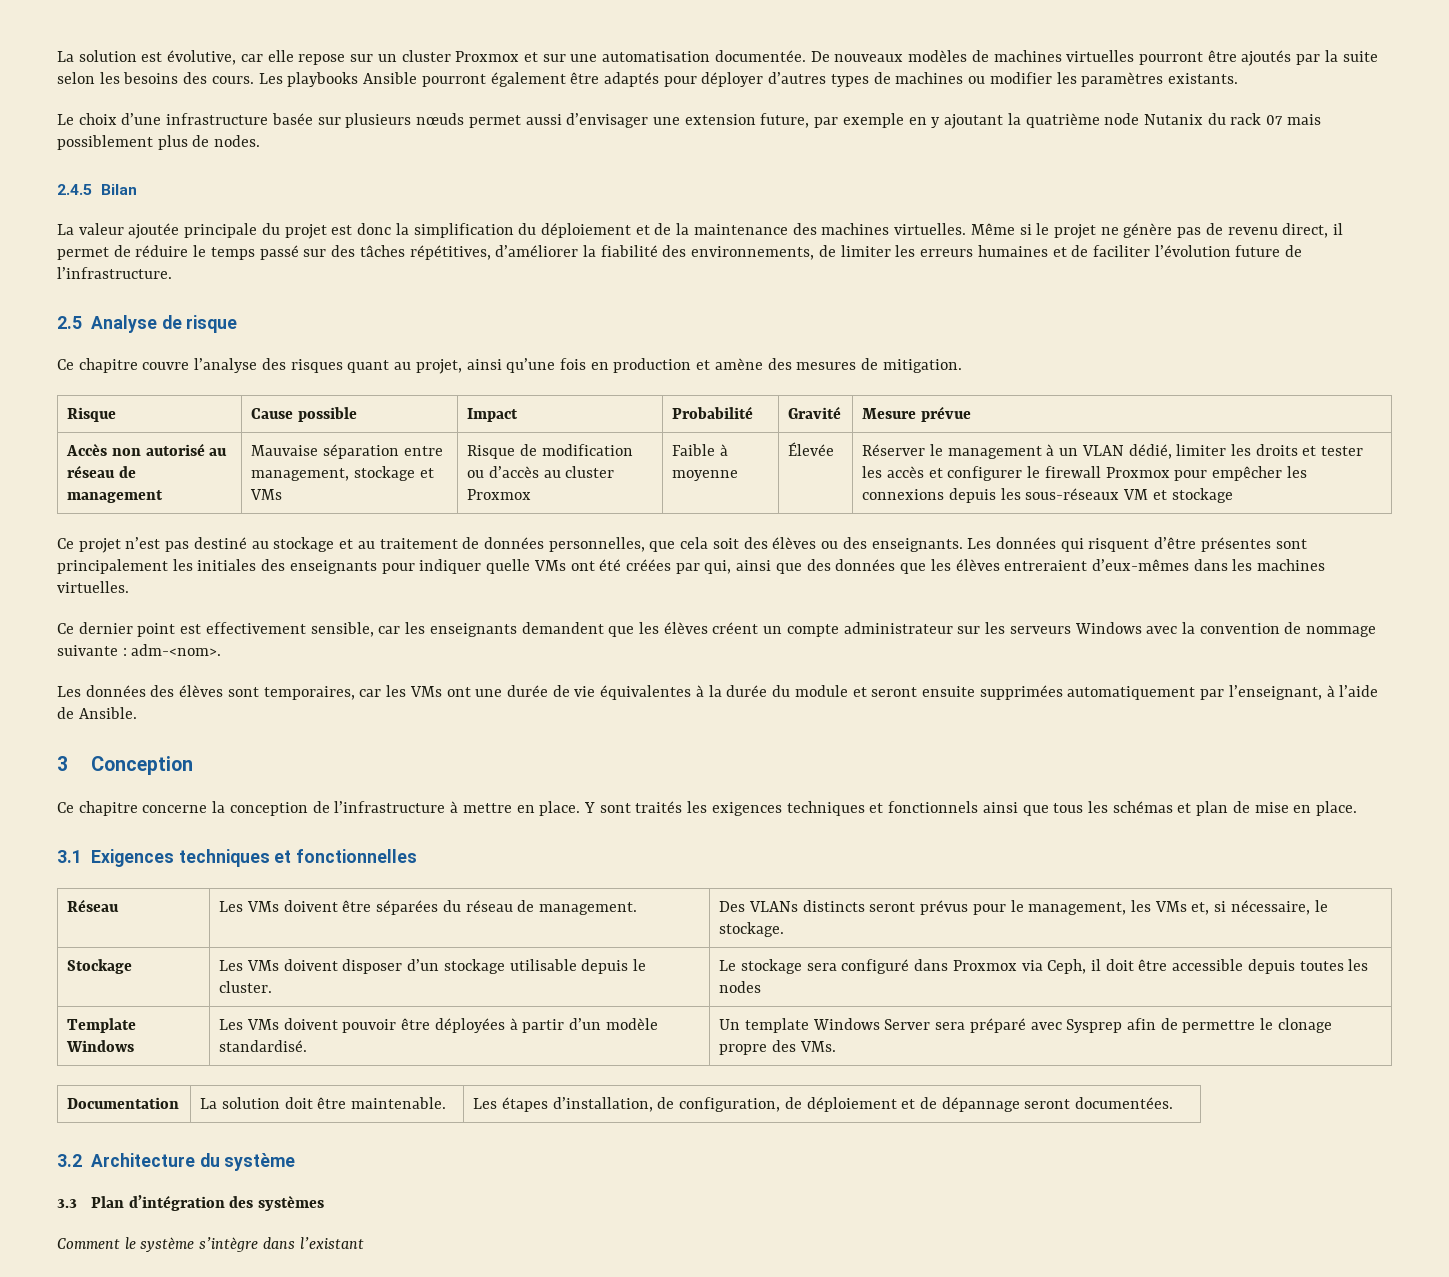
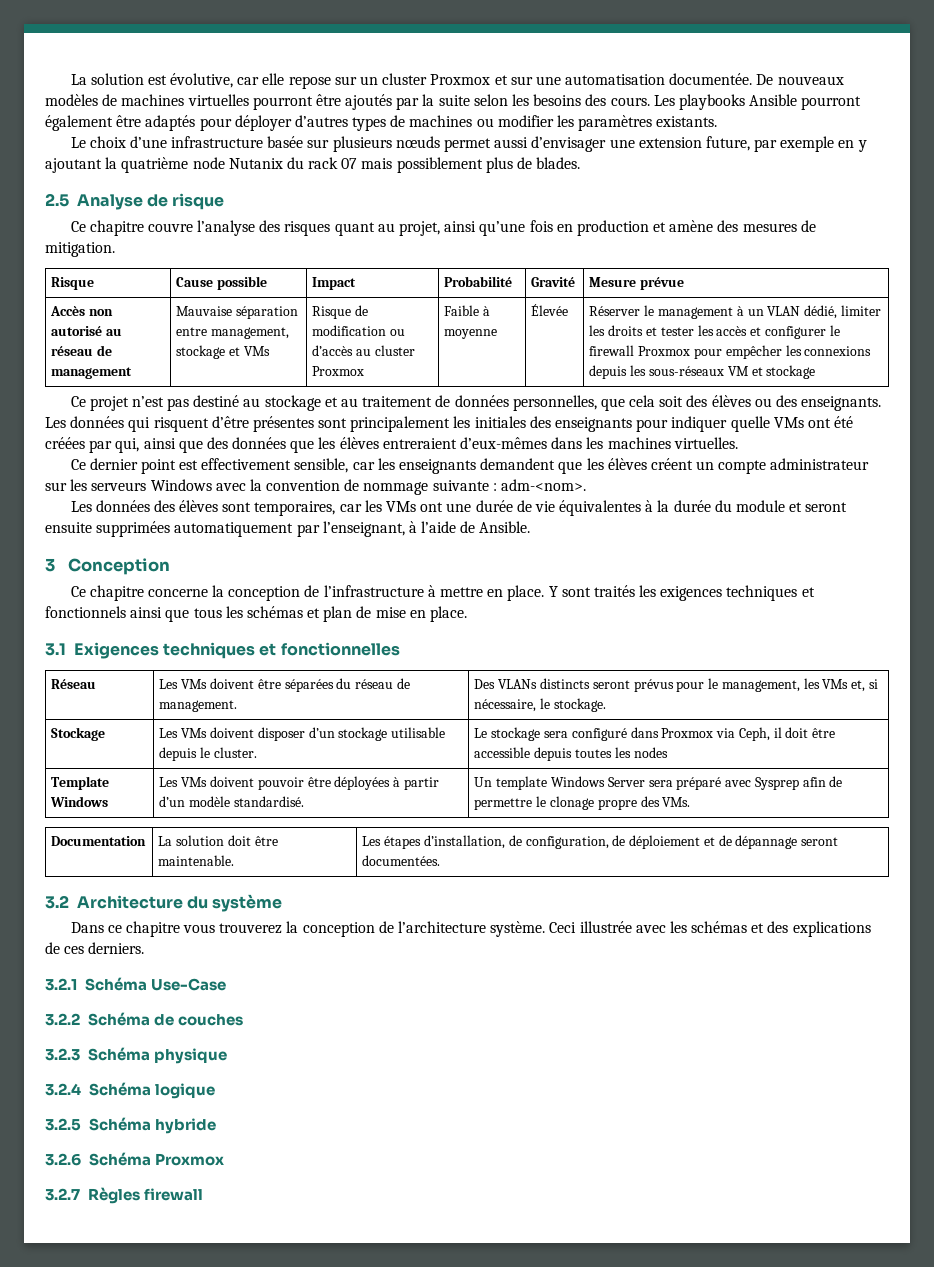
- Le choix d’une infrastructure basée sur plusieurs nœuds permet aussi d’envisager une extension future, par exemple en y ajoutant la quatrième node Nutanix du rack 07 mais possiblement plus de nodes.
- 2.4.5 Bilan
- La valeur ajoutée principale du projet est donc la simplification du déploiement et de la maintenance des machines virtuelles. Même si le projet ne génère pas de revenu direct, il permet de réduire le temps passé sur des tâches répétitives, d’améliorer la fiabilité des environnements, de limiter les erreurs humaines et de faciliter l’évolution future de l’infrastructure.
+ Le choix d’une infrastructure basée sur plusieurs nœuds permet aussi d’envisager une extension future, par exemple en y ajoutant la quatrième node Nutanix du rack 07 mais possiblement plus de blades.
- 3.3 Plan d’intégration des systèmes
- Comment le système s’intègre dans l’existant
+ Dans ce chapitre vous trouverez la conception de l’architecture système. Ceci illustrée avec les schémas et des explications de ces derniers.
+ 3.2.1 Schéma Use-Case
+ 3.2.2 Schéma de couches
+ 3.2.3 Schéma physique
+ 3.2.4 Schéma logique
+ 3.2.5 Schéma hybride
+ 3.2.6 Schéma Proxmox
+ 3.2.7 Règles firewall

